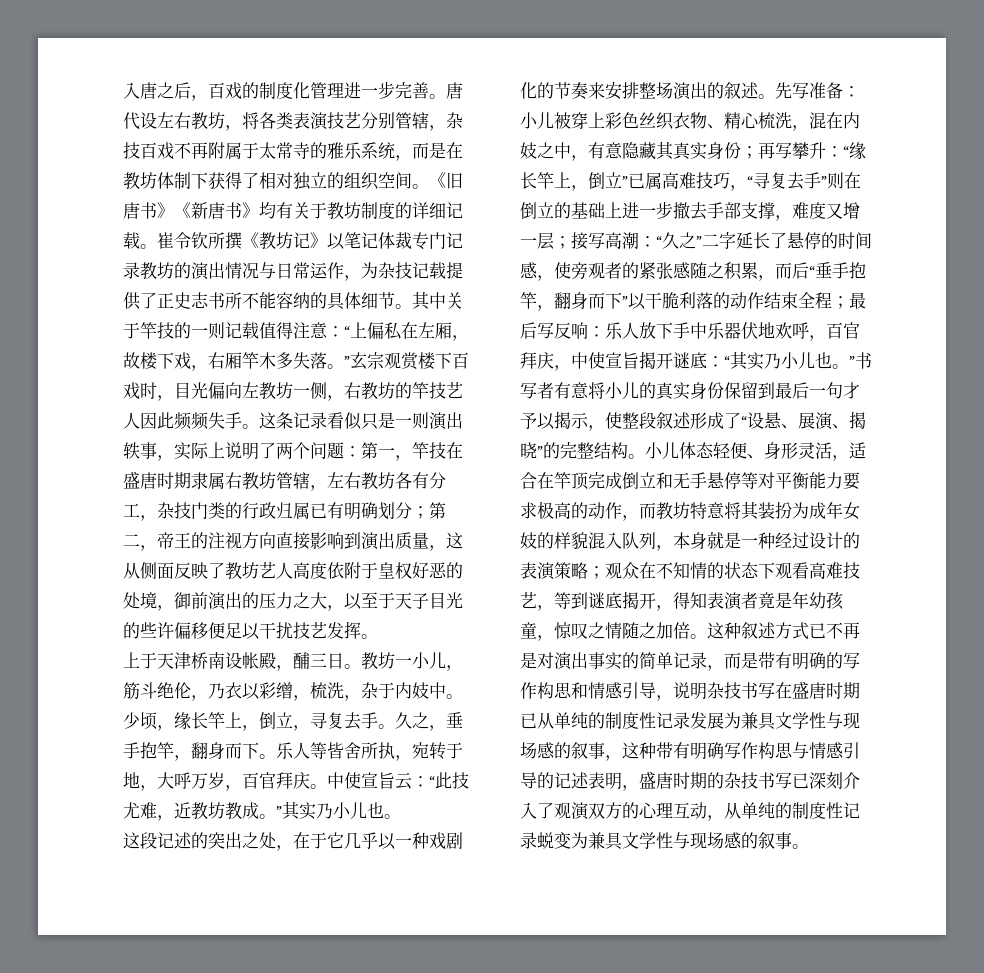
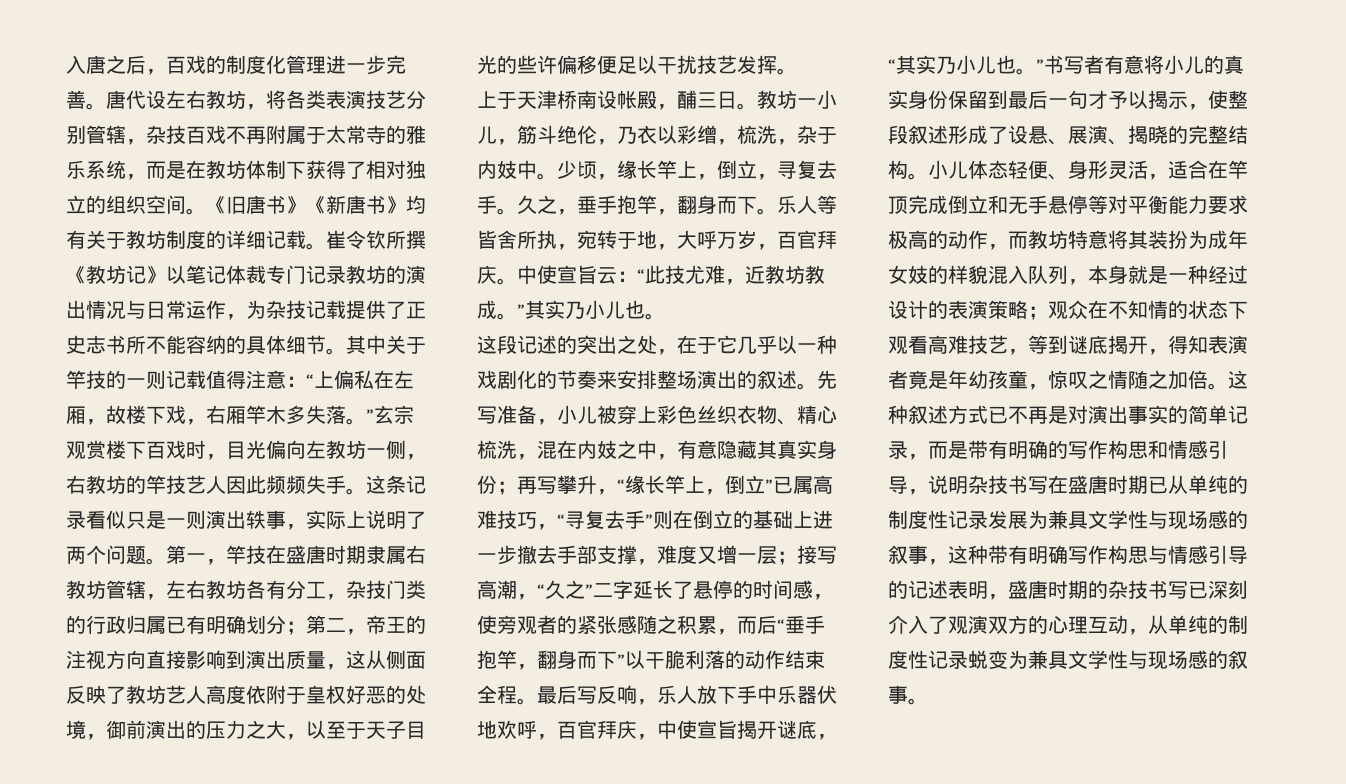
- 这条记录看似只是一则演出轶事，实际上说明了两个问题：
+ 这条记录看似只是一则演出轶事，实际上说明了两个问题。
- 先写准备：小儿被穿上彩色丝织衣物、精心梳洗，混在内妓之中，有意隐藏其真实身份；
+ 先写准备，小儿被穿上彩色丝织衣物、精心梳洗，混在内妓之中，有意隐藏其真实身份；
- 再写攀升：“缘长竿上，倒立”已属高难技巧，“寻复去手”则在倒立的基础上进一步撤去手部支撑，难度又增一层；
+ 再写攀升，“缘长竿上，倒立”已属高难技巧，“寻复去手”则在倒立的基础上进一步撤去手部支撑，难度又增一层；
- 接写高潮：“久之”二字延长了悬停的时间感，使旁观者的紧张感随之积累，而后“垂手抱竿，翻身而下”以干脆利落的动作结束全程；
+ 接写高潮，“久之”二字延长了悬停的时间感，使旁观者的紧张感随之积累，而后“垂手抱竿，翻身而下”以干脆利落的动作结束全程。
- 最后写反响：乐人放下手中乐器伏地欢呼，百官拜庆，中使宣旨揭开谜底：“其实乃小儿也。”书写者有意将小儿的真实身份保留到最后一句才予以揭示，使整段叙述形成了“设悬、展演、揭晓”的完整结构。
+ 最后写反响，乐人放下手中乐器伏地欢呼，百官拜庆，中使宣旨揭开谜底，“其实乃小儿也。”书写者有意将小儿的真实身份保留到最后一句才予以揭示，使整段叙述形成了设悬、展演、揭晓的完整结构。

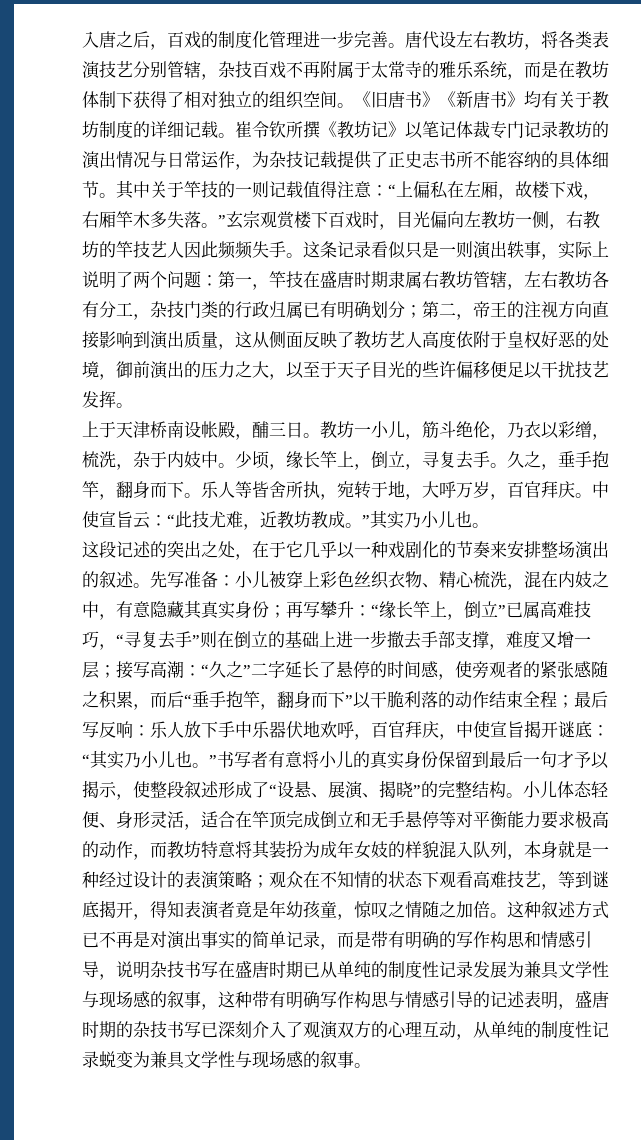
- 这条记录看似只是一则演出轶事，实际上说明了两个问题。
+ 这条记录看似只是一则演出轶事，实际上说明了两个问题：
- 先写准备，小儿被穿上彩色丝织衣物、精心梳洗，混在内妓之中，有意隐藏其真实身份；
+ 先写准备：小儿被穿上彩色丝织衣物、精心梳洗，混在内妓之中，有意隐藏其真实身份；
- 再写攀升，“缘长竿上，倒立”已属高难技巧，“寻复去手”则在倒立的基础上进一步撤去手部支撑，难度又增一层；
+ 再写攀升：“缘长竿上，倒立”已属高难技巧，“寻复去手”则在倒立的基础上进一步撤去手部支撑，难度又增一层；
- 接写高潮，“久之”二字延长了悬停的时间感，使旁观者的紧张感随之积累，而后“垂手抱竿，翻身而下”以干脆利落的动作结束全程。
+ 接写高潮：“久之”二字延长了悬停的时间感，使旁观者的紧张感随之积累，而后“垂手抱竿，翻身而下”以干脆利落的动作结束全程；
- 最后写反响，乐人放下手中乐器伏地欢呼，百官拜庆，中使宣旨揭开谜底，“其实乃小儿也。”书写者有意将小儿的真实身份保留到最后一句才予以揭示，使整段叙述形成了设悬、展演、揭晓的完整结构。
+ 最后写反响：乐人放下手中乐器伏地欢呼，百官拜庆，中使宣旨揭开谜底：“其实乃小儿也。”书写者有意将小儿的真实身份保留到最后一句才予以揭示，使整段叙述形成了“设悬、展演、揭晓”的完整结构。

